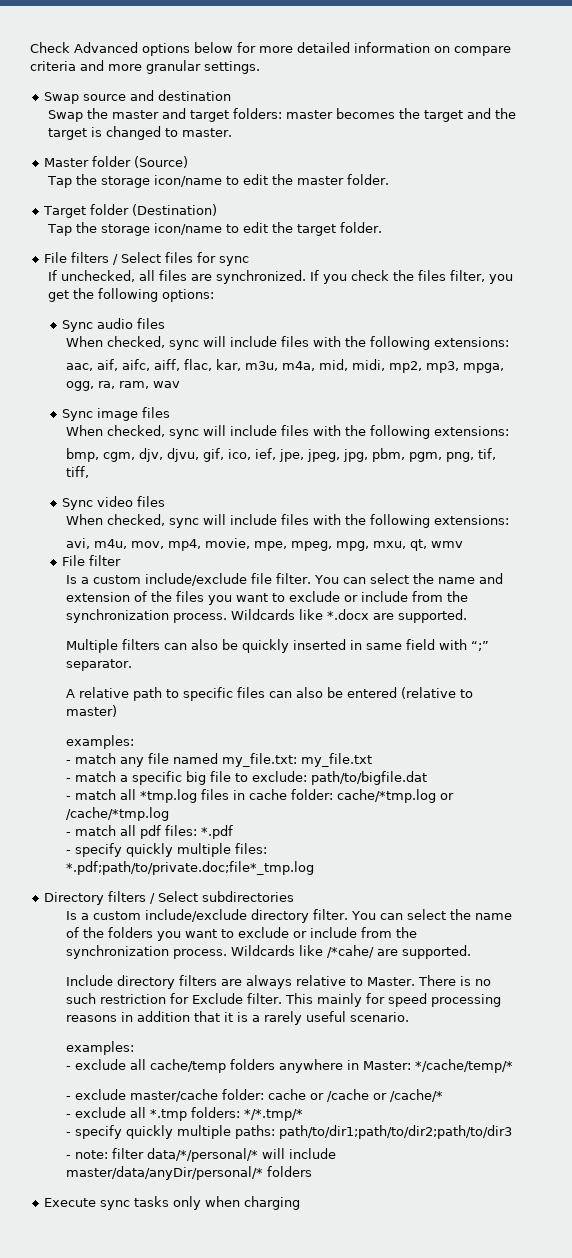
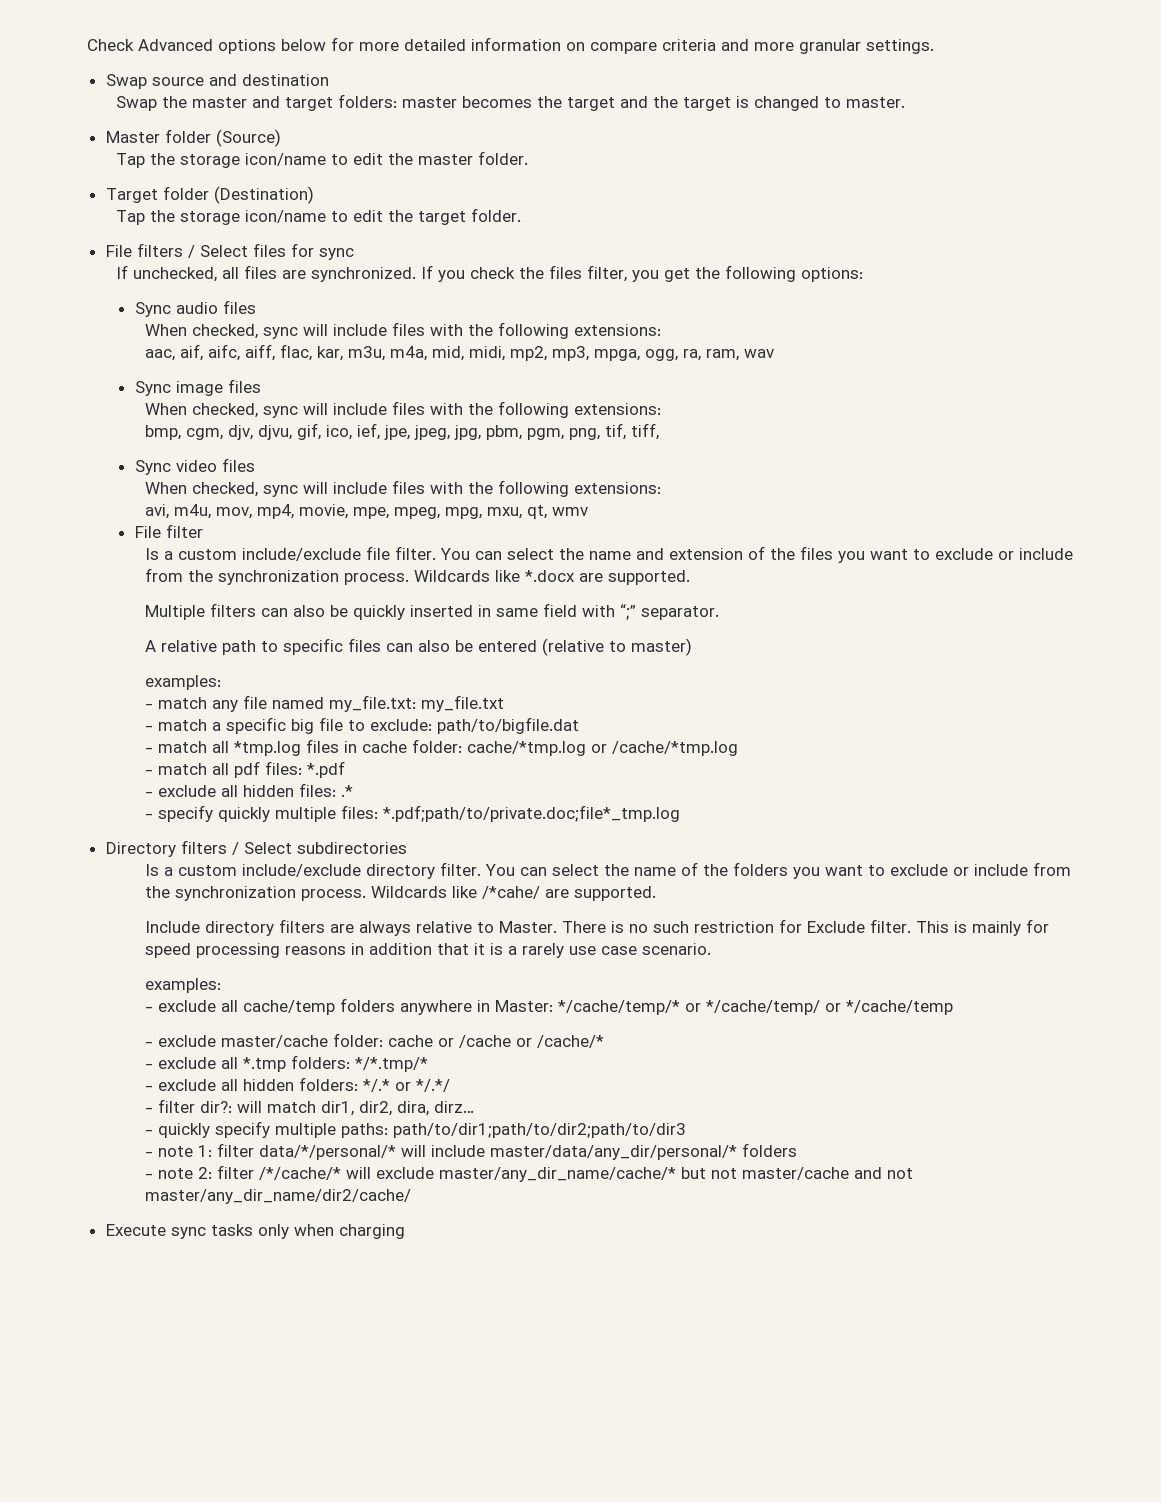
+ - exclude all hidden files: .*
- This mainly for speed processing reasons in addition that it is a rarely useful scenario.
+ This is mainly for speed processing reasons in addition that it is a rarely use case scenario.
- - exclude all cache/temp folders anywhere in Master: */cache/temp/*
+ - exclude all cache/temp folders anywhere in Master: */cache/temp/* or */cache/temp/ or */cache/temp
- - specify quickly multiple paths: path/to/dir1;path/to/dir2;path/to/dir3
+ - exclude all hidden folders: */.* or */.*/
+ - filter dir?: will match dir1, dir2, dira, dirz…
+ - quickly specify multiple paths: path/to/dir1;path/to/dir2;path/to/dir3
- - note: filter data/*/personal/* will include master/data/anyDir/personal/* folders
+ - note 1: filter data/*/personal/* will include master/data/any_dir/personal/* folders
+ - note 2: filter /*/cache/* will exclude master/any_dir_name/cache/* but not master/cache and not master/any_dir_name/dir2/cache/

